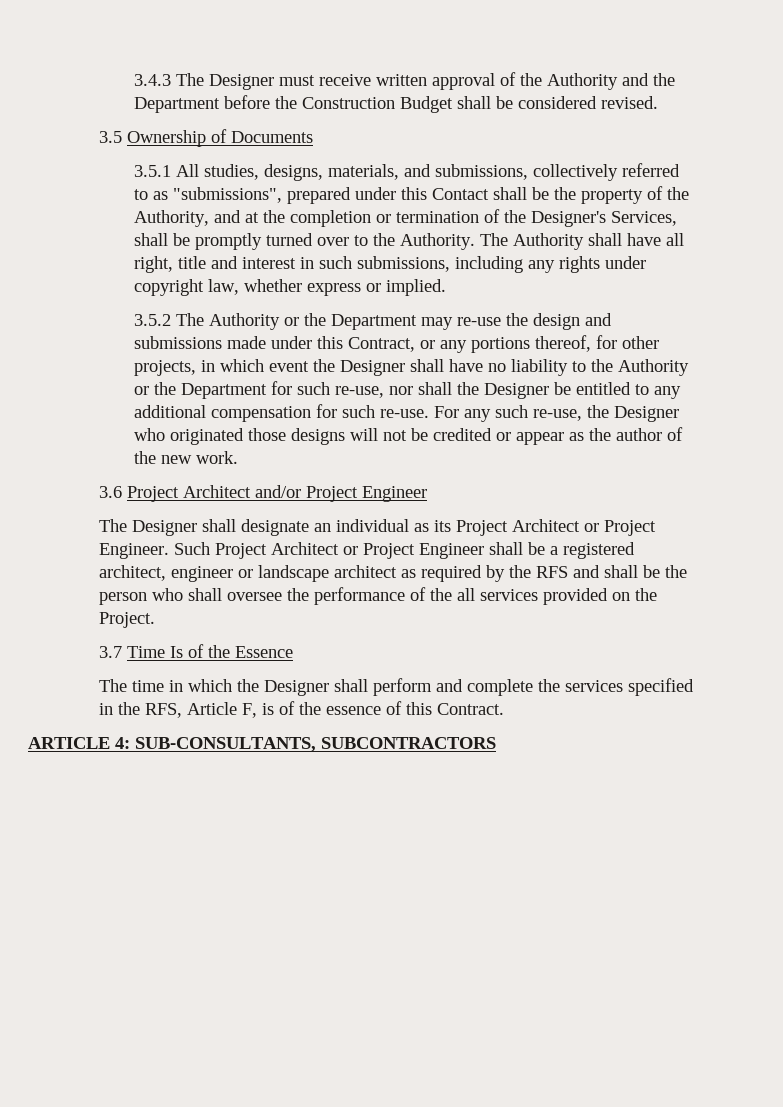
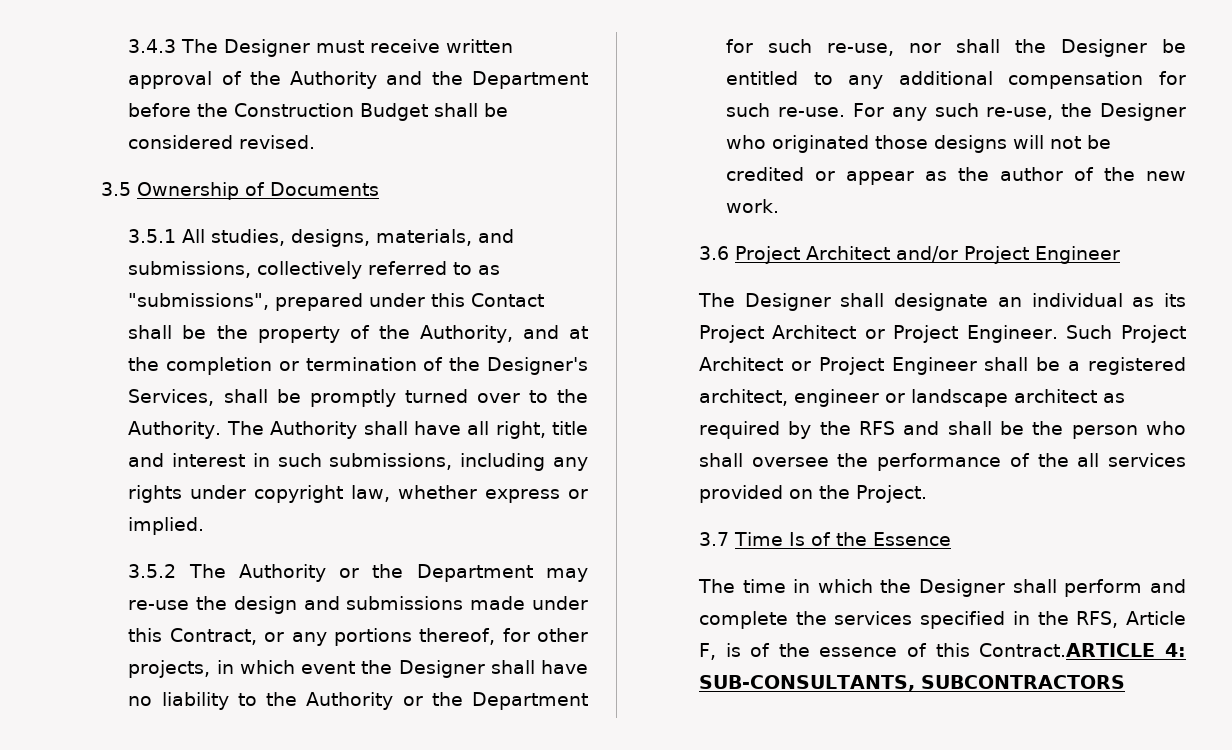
- The time in which the Designer shall perform and complete the services specified in the RFS, Article F, is of the essence of this Contract.
- ARTICLE 4: SUB-CONSULTANTS, SUBCONTRACTORS
+ The time in which the Designer shall perform and complete the services specified in the RFS, Article F, is of the essence of this Contract.ARTICLE 4: SUB-CONSULTANTS, SUBCONTRACTORS

